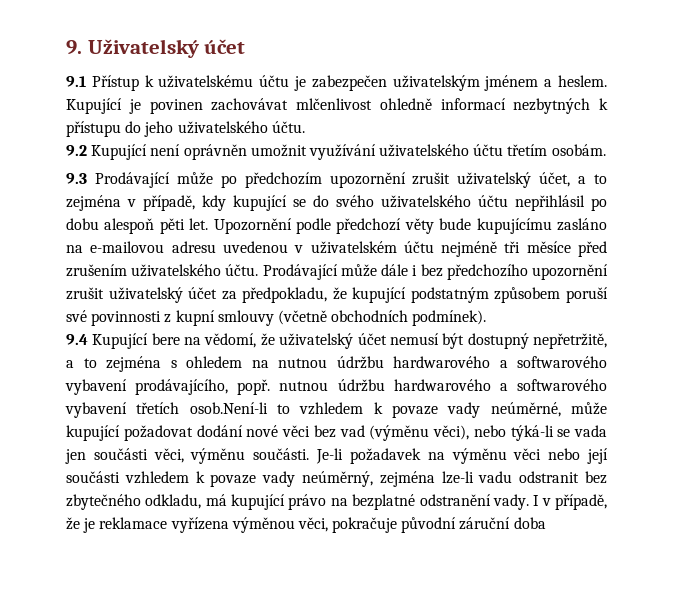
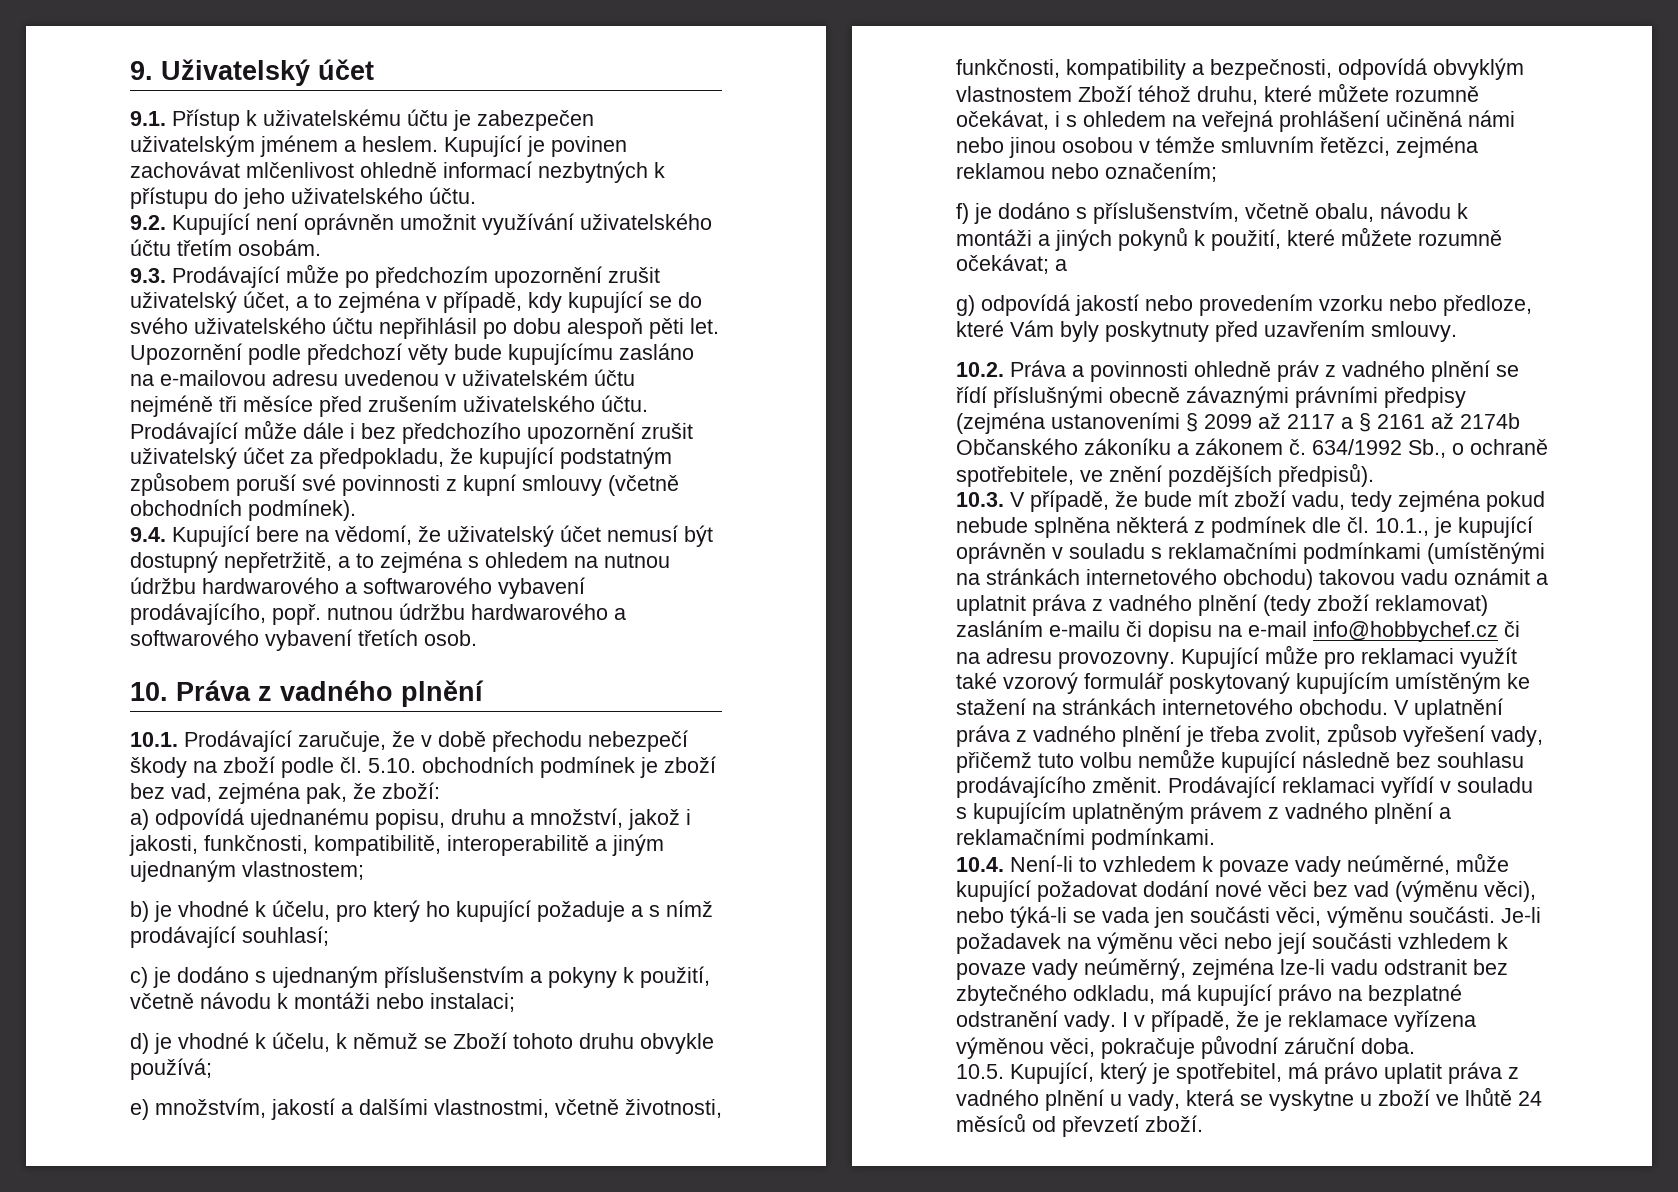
- 9.1 Přístup k uživatelskému účtu je zabezpečen uživatelským jménem a heslem.
+ 9.1. Přístup k uživatelskému účtu je zabezpečen uživatelským jménem a heslem.
- 9.2 Kupující není oprávněn umožnit využívání uživatelského účtu třetím osobám.
+ 9.2. Kupující není oprávněn umožnit využívání uživatelského účtu třetím osobám.
- 9.3 Prodávající může po předchozím upozornění zrušit uživatelský účet, a to zejména v případě, kdy kupující se do svého uživatelského účtu nepřihlásil po dobu alespoň pěti let.
+ 9.3. Prodávající může po předchozím upozornění zrušit uživatelský účet, a to zejména v případě, kdy kupující se do svého uživatelského účtu nepřihlásil po dobu alespoň pěti let.
- 9.4 Kupující bere na vědomí, že uživatelský účet nemusí být dostupný nepřetržitě, a to zejména s ohledem na nutnou údržbu hardwarového a softwarového vybavení prodávajícího, popř. nutnou údržbu hardwarového a softwarového vybavení třetích osob.Není-li to vzhledem k povaze vady neúměrné, může kupující požadovat dodání nové věci bez vad (výměnu věci), nebo týká-li se vada jen součásti věci, výměnu součásti.
+ 9.4. Kupující bere na vědomí, že uživatelský účet nemusí být dostupný nepřetržitě, a to zejména s ohledem na nutnou údržbu hardwarového a softwarového vybavení prodávajícího, popř. nutnou údržbu hardwarového a softwarového vybavení třetích osob.
+ 10. Práva z vadného plnění
+ 10.1. Prodávající zaručuje, že v době přechodu nebezpečí škody na zboží podle čl. 5.10. obchodních podmínek je zboží bez vad, zejména pak, že zboží:
+ a) odpovídá ujednanému popisu, druhu a množství, jakož i jakosti, funkčnosti, kompatibilitě, interoperabilitě a jiným ujednaným vlastnostem;
+ b) je vhodné k účelu, pro který ho kupující požaduje a s nímž prodávající souhlasí;
+ c) je dodáno s ujednaným příslušenstvím a pokyny k použití, včetně návodu k montáži nebo instalaci;
+ d) je vhodné k účelu, k němuž se Zboží tohoto druhu obvykle používá;
+ e) množstvím, jakostí a dalšími vlastnostmi, včetně životnosti, funkčnosti, kompatibility a bezpečnosti, odpovídá obvyklým vlastnostem Zboží téhož druhu, které můžete rozumně očekávat, i s ohledem na veřejná prohlášení učiněná námi nebo jinou osobou v témže smluvním řetězci, zejména reklamou nebo označením;
+ f) je dodáno s příslušenstvím, včetně obalu, návodu k montáži a jiných pokynů k použití, které můžete rozumně očekávat; a
+ g) odpovídá jakostí nebo provedením vzorku nebo předloze, které Vám byly poskytnuty před uzavřením smlouvy.
+ 10.2. Práva a povinnosti ohledně práv z vadného plnění se řídí příslušnými obecně závaznými právními předpisy (zejména ustanoveními § 2099 až 2117 a § 2161 až 2174b Občanského zákoníku a zákonem č. 634/1992 Sb., o ochraně spotřebitele, ve znění pozdějších předpisů).
+ 10.3. V případě, že bude mít zboží vadu, tedy zejména pokud nebude splněna některá z podmínek dle čl. 10.1., je kupující oprávněn v souladu s reklamačními podmínkami (umístěnými na stránkách internetového obchodu) takovou vadu oznámit a uplatnit práva z vadného plnění (tedy zboží reklamovat) zasláním e-mailu či dopisu na e-mail info@hobbychef.cz či na adresu provozovny. Kupující může pro reklamaci využít také vzorový formulář poskytovaný kupujícím umístěným ke stažení na stránkách internetového obchodu. V uplatnění práva z vadného plnění je třeba zvolit, způsob vyřešení vady, přičemž tuto volbu nemůže kupující následně bez souhlasu prodávajícího změnit. Prodávající reklamaci vyřídí v souladu s kupujícím uplatněným právem z vadného plnění a reklamačními podmínkami.
+ 10.4. Není-li to vzhledem k povaze vady neúměrné, může kupující požadovat dodání nové věci bez vad (výměnu věci), nebo týká-li se vada jen součásti věci, výměnu součásti.
- I v případě, že je reklamace vyřízena výměnou věci, pokračuje původní záruční doba
+ I v případě, že je reklamace vyřízena výměnou věci, pokračuje původní záruční doba.
+ 10.5. Kupující, který je spotřebitel, má právo uplatit práva z vadného plnění u vady, která se vyskytne u zboží ve lhůtě 24 měsíců od převzetí zboží.

